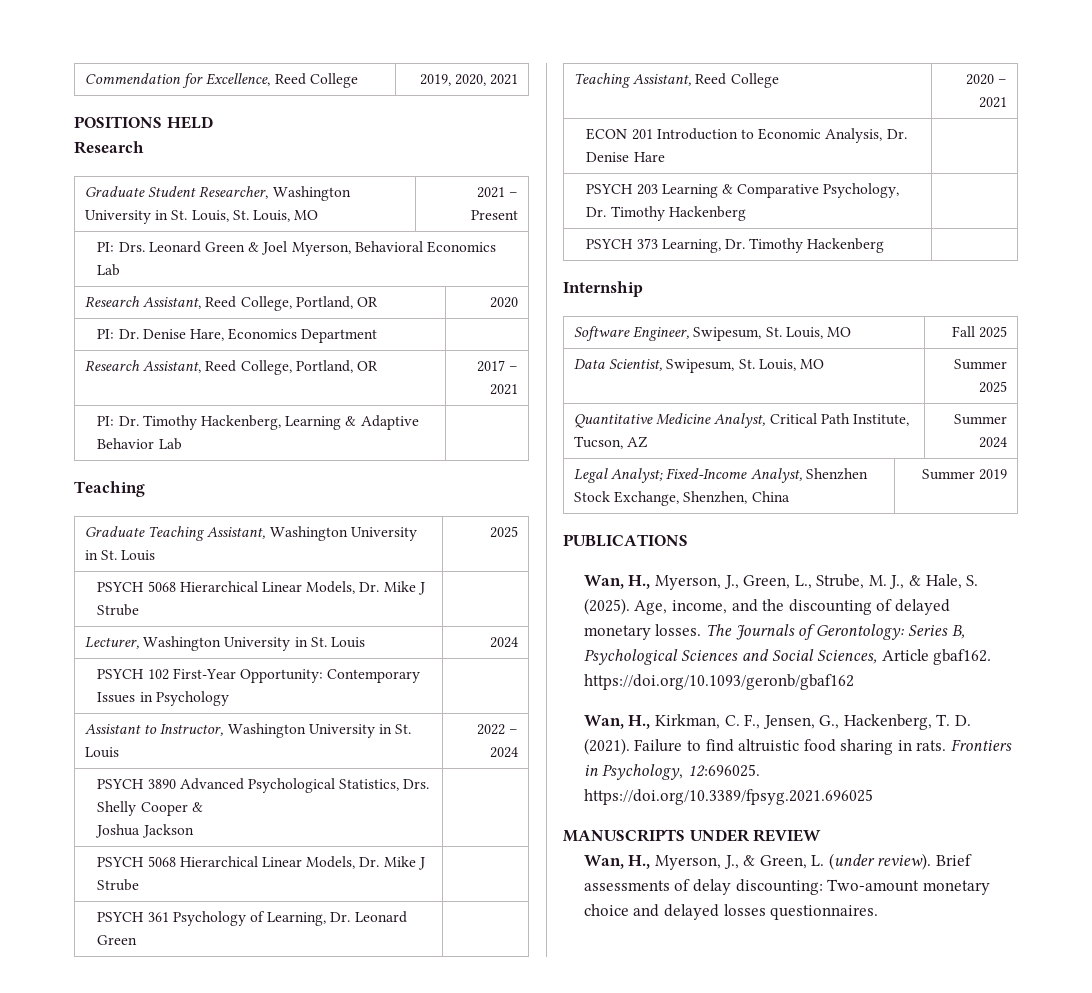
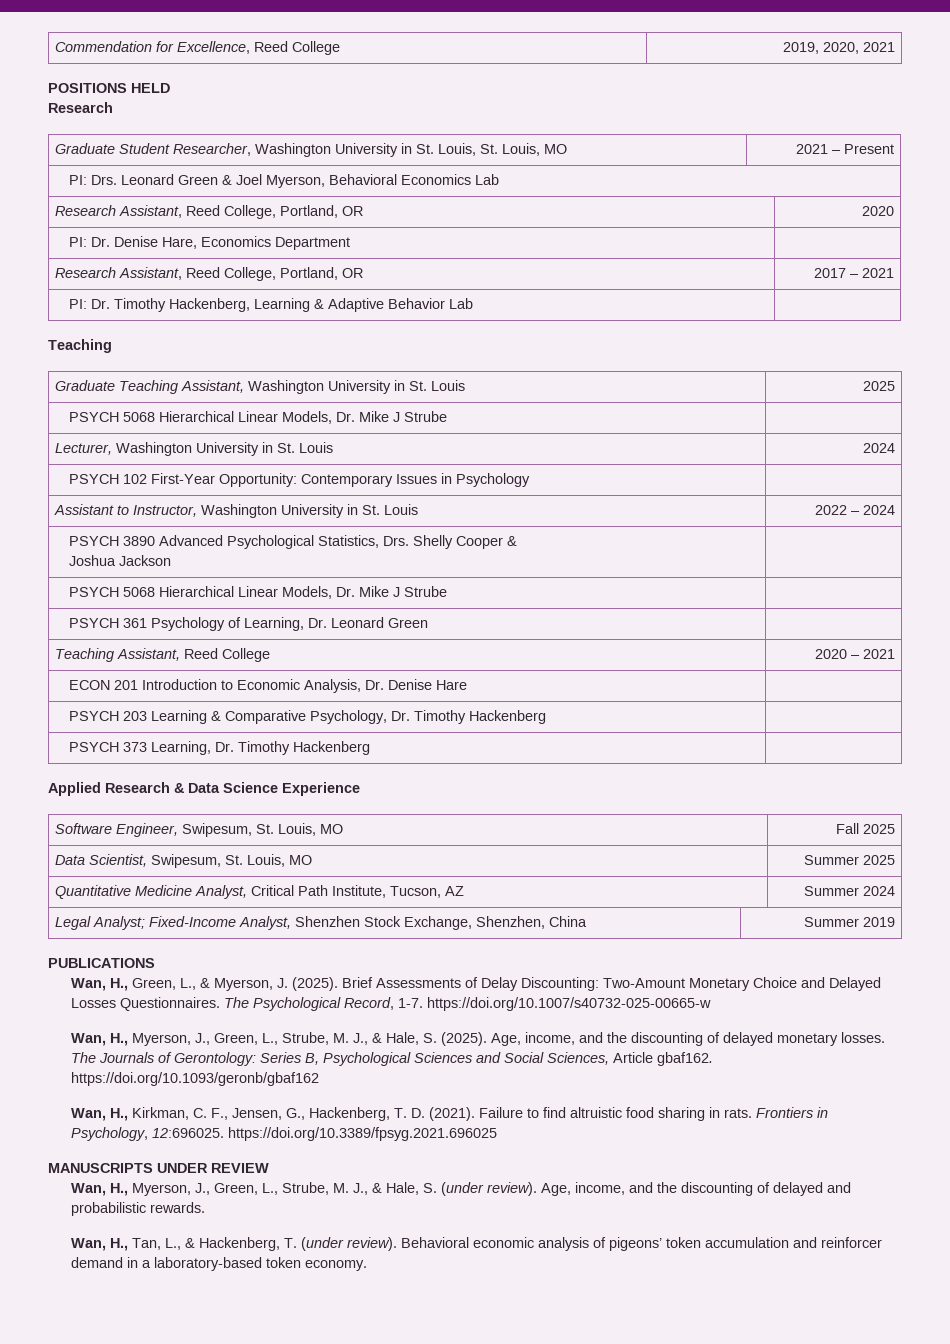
- Internship
+ Applied Research & Data Science Experience
+ Wan, H., Green, L., & Myerson, J. (2025). Brief Assessments of Delay Discounting: Two-Amount Monetary Choice and Delayed Losses Questionnaires. The Psychological Record, 1-7. https://doi.org/10.1007/s40732-025-00665-w
- Wan, H., Myerson, J., & Green, L. (under review). Brief assessments of delay discounting: Two-amount monetary choice and delayed losses questionnaires.
+ Wan, H., Myerson, J., Green, L., Strube, M. J., & Hale, S. (under review). Age, income, and the discounting of delayed and probabilistic rewards.
+ Wan, H., Tan, L., & Hackenberg, T. (under review). Behavioral economic analysis of pigeons’ token accumulation and reinforcer demand in a laboratory-based token economy.

